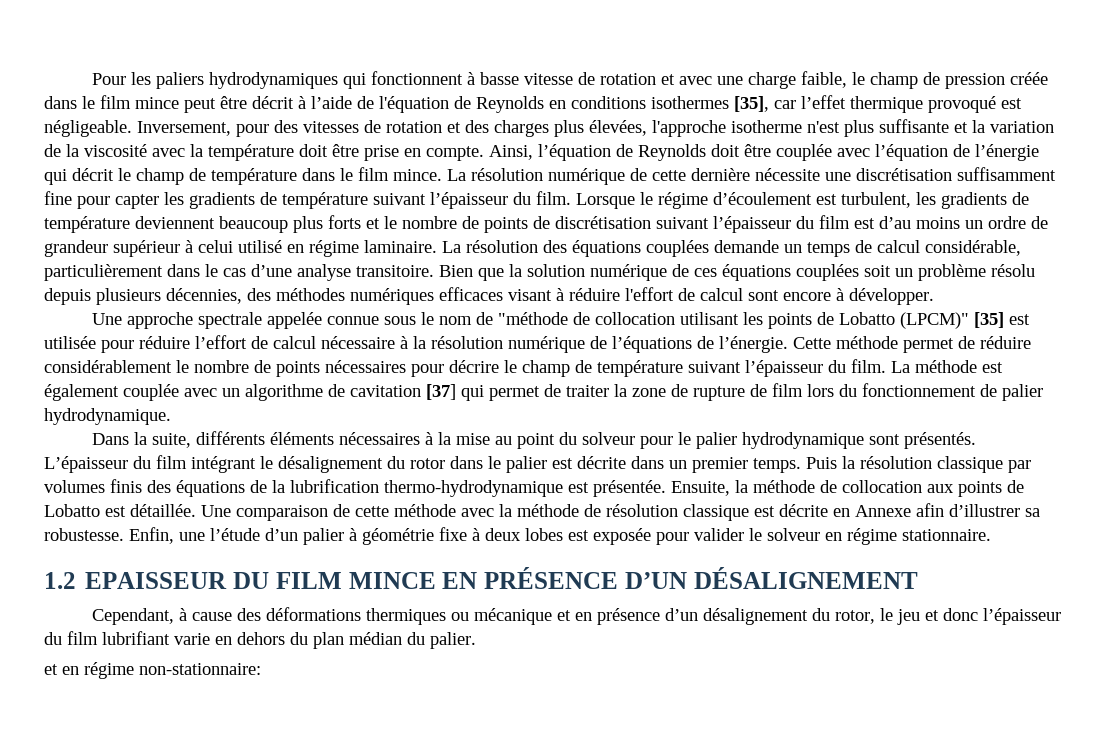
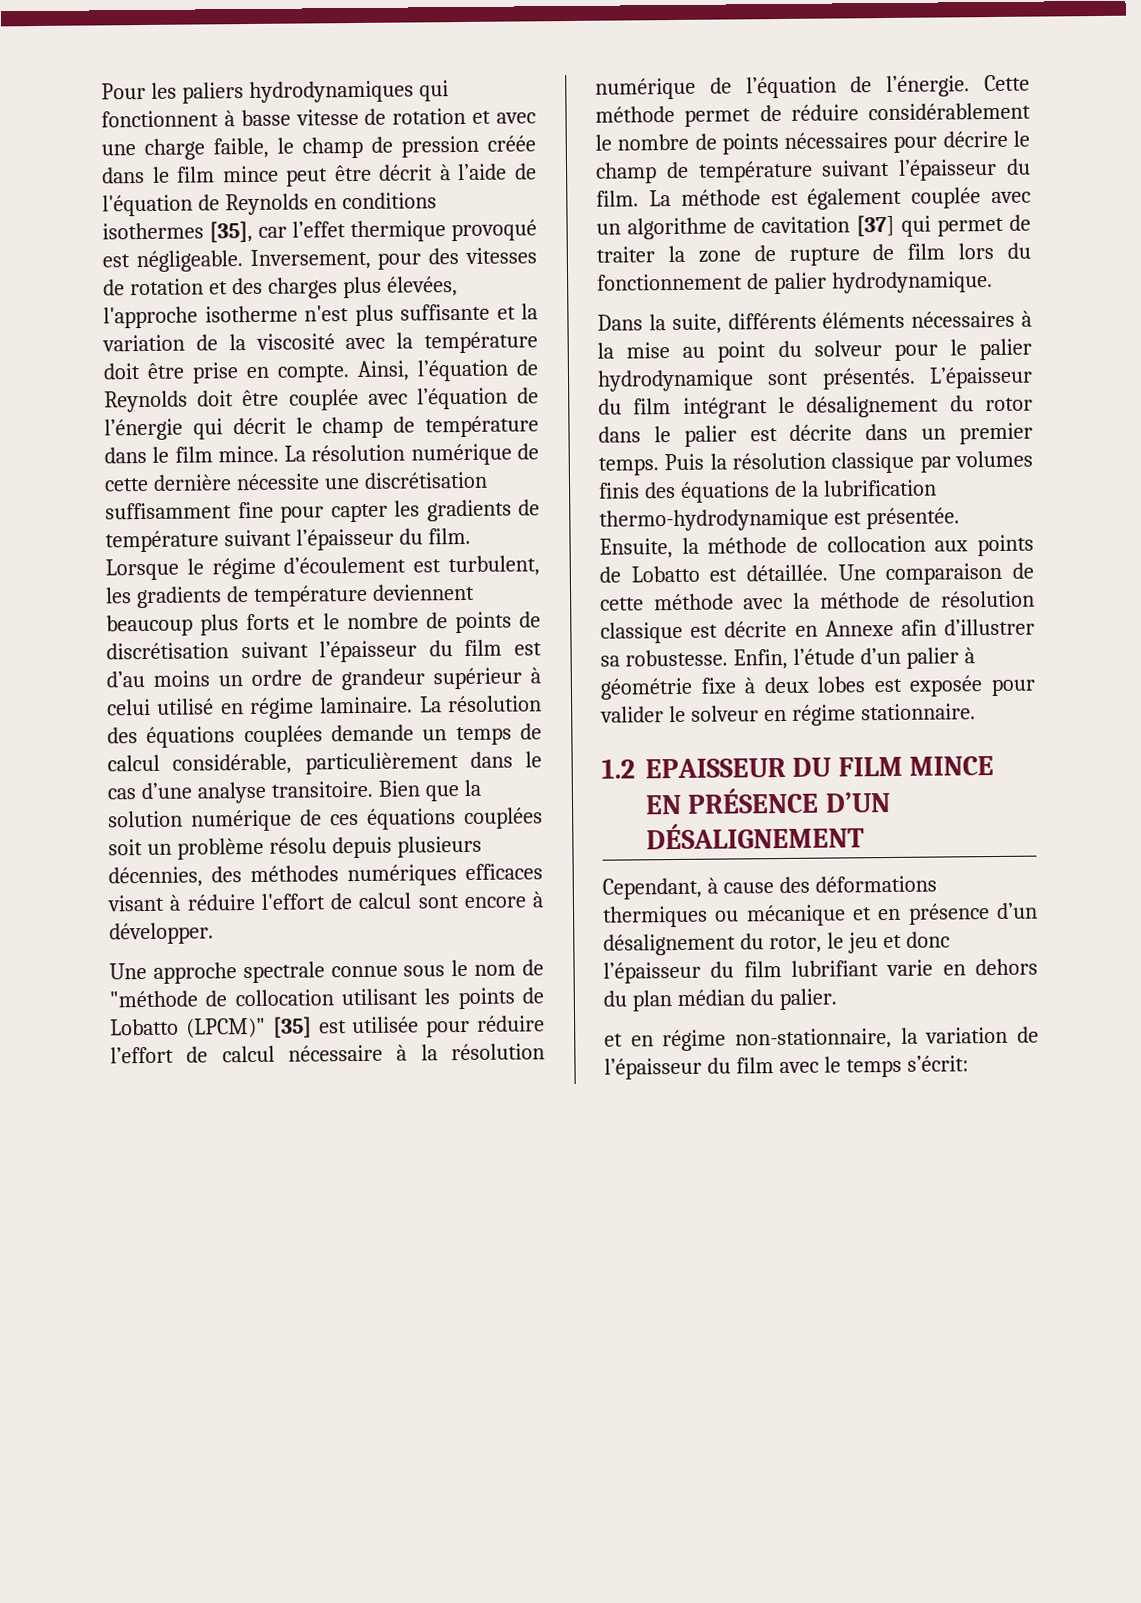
- Une approche spectrale appelée connue sous le nom de "méthode de collocation utilisant les points de Lobatto (LPCM)" [35] est utilisée pour réduire l’effort de calcul nécessaire à la résolution numérique de l’équations de l’énergie.
+ Une approche spectrale connue sous le nom de "méthode de collocation utilisant les points de Lobatto (LPCM)" [35] est utilisée pour réduire l’effort de calcul nécessaire à la résolution numérique de l’équation de l’énergie.
- Enfin, une l’étude d’un palier à géométrie fixe à deux lobes est exposée pour valider le solveur en régime stationnaire.
+ Enfin, l’étude d’un palier à géométrie fixe à deux lobes est exposée pour valider le solveur en régime stationnaire.
- et en régime non-stationnaire:
+ et en régime non-stationnaire, la variation de l’épaisseur du film avec le temps s’écrit:

